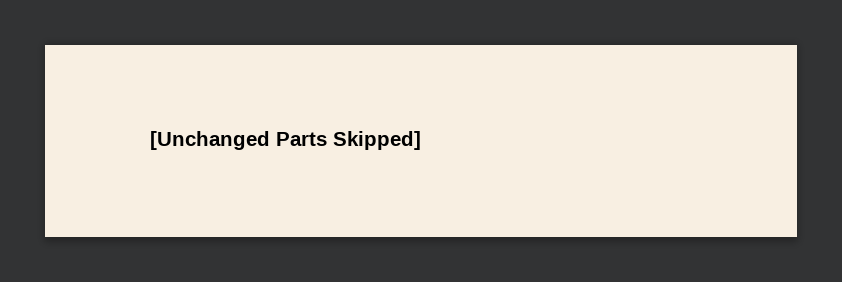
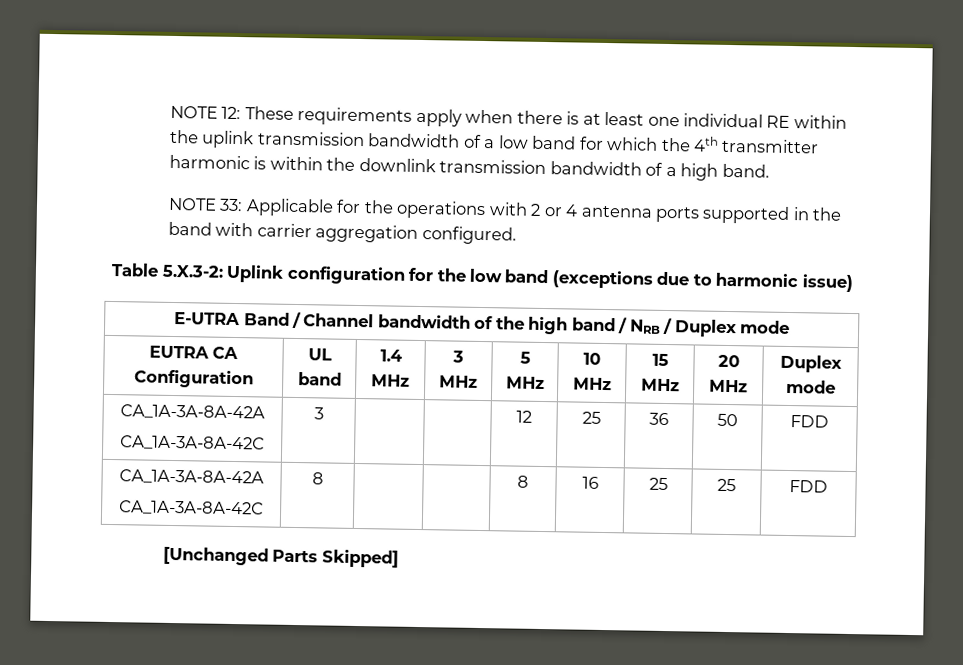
+ NOTE 12: These requirements apply when there is at least one individual RE within the uplink transmission bandwidth of a low band for which the 4th transmitter harmonic is within the downlink transmission bandwidth of a high band.
+ NOTE 33: Applicable for the operations with 2 or 4 antenna ports supported in the band with carrier aggregation configured.
+ Table 5.X.3-2: Uplink configuration for the low band (exceptions due to harmonic issue)
+ E-UTRA Band / Channel bandwidth of the high band / NRB / Duplex mode
+ EUTRA CA Configuration | UL band | 1.4 MHz | 3 MHz | 5 MHz | 10 MHz | 15 MHz | 20 MHz | Duplex mode
+ CA_1A-3A-8A-42A
+ CA_1A-3A-8A-42C | 3 | | | 12 | 25 | 36 | 50 | FDD
+ CA_1A-3A-8A-42A
+ CA_1A-3A-8A-42C | 8 | | | 8 | 16 | 25 | 25 | FDD

